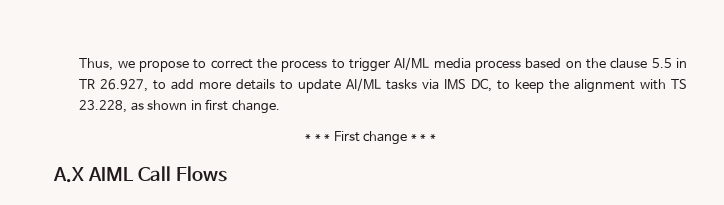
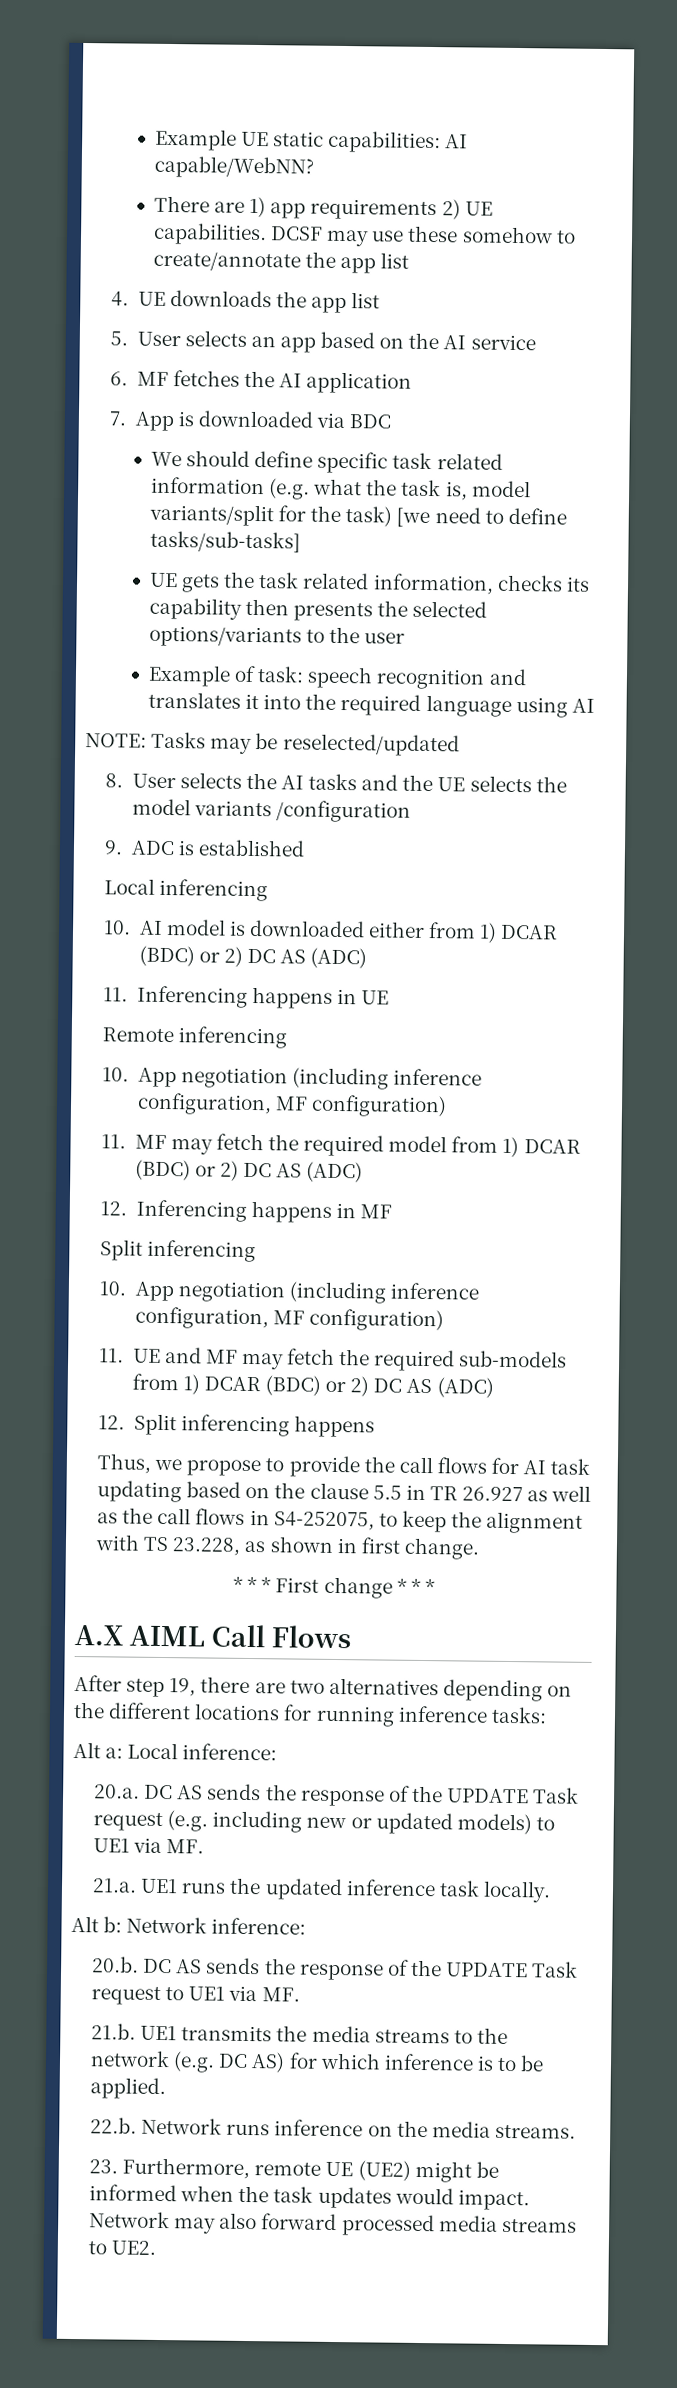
- Thus, we propose to correct the process to trigger AI/ML media process based on the clause 5.5 in TR 26.927, to add more details to update AI/ML tasks via IMS DC, to keep the alignment with TS 23.228, as shown in first change.
+ Example UE static capabilities: AI capable/WebNN?
+ There are 1) app requirements 2) UE capabilities. DCSF may use these somehow to create/annotate the app list
+ 4. UE downloads the app list
+ 5. User selects an app based on the AI service
+ 6. MF fetches the AI application
+ 7. App is downloaded via BDC
+ We should define specific task related information (e.g. what the task is, model variants/split for the task) [we need to define tasks/sub-tasks]
+ UE gets the task related information, checks its capability then presents the selected options/variants to the user
+ Example of task: speech recognition and translates it into the required language using AI
+ NOTE: Tasks may be reselected/updated
+ 8. User selects the AI tasks and the UE selects the model variants /configuration
+ 9. ADC is established
+ Local inferencing
+ 10. AI model is downloaded either from 1) DCAR (BDC) or 2) DC AS (ADC)
+ 11. Inferencing happens in UE
+ Remote inferencing
+ 10. App negotiation (including inference configuration, MF configuration)
+ 11. MF may fetch the required model from 1) DCAR (BDC) or 2) DC AS (ADC)
+ 12. Inferencing happens in MF
+ Split inferencing
+ 10. App negotiation (including inference configuration, MF configuration)
+ 11. UE and MF may fetch the required sub-models from 1) DCAR (BDC) or 2) DC AS (ADC)
+ 12. Split inferencing happens
+ Thus, we propose to provide the call flows for AI task updating based on the clause 5.5 in TR 26.927 as well as the call flows in S4-252075, to keep the alignment with TS 23.228, as shown in first change.
+ After step 19, there are two alternatives depending on the different locations for running inference tasks:
+ Alt a: Local inference:
+ 20.a. DC AS sends the response of the UPDATE Task request (e.g. including new or updated models) to UE1 via MF.
+ 21.a. UE1 runs the updated inference task locally.
+ Alt b: Network inference:
+ 20.b. DC AS sends the response of the UPDATE Task request to UE1 via MF.
+ 21.b. UE1 transmits the media streams to the network (e.g. DC AS) for which inference is to be applied.
+ 22.b. Network runs inference on the media streams.
+ 23. Furthermore, remote UE (UE2) might be informed when the task updates would impact. Network may also forward processed media streams to UE2.

